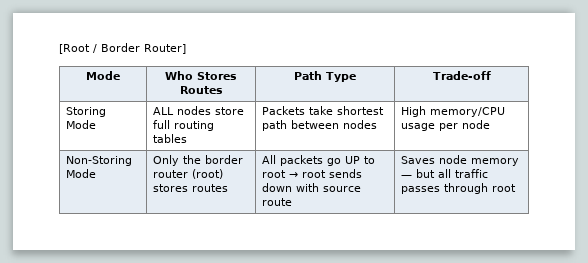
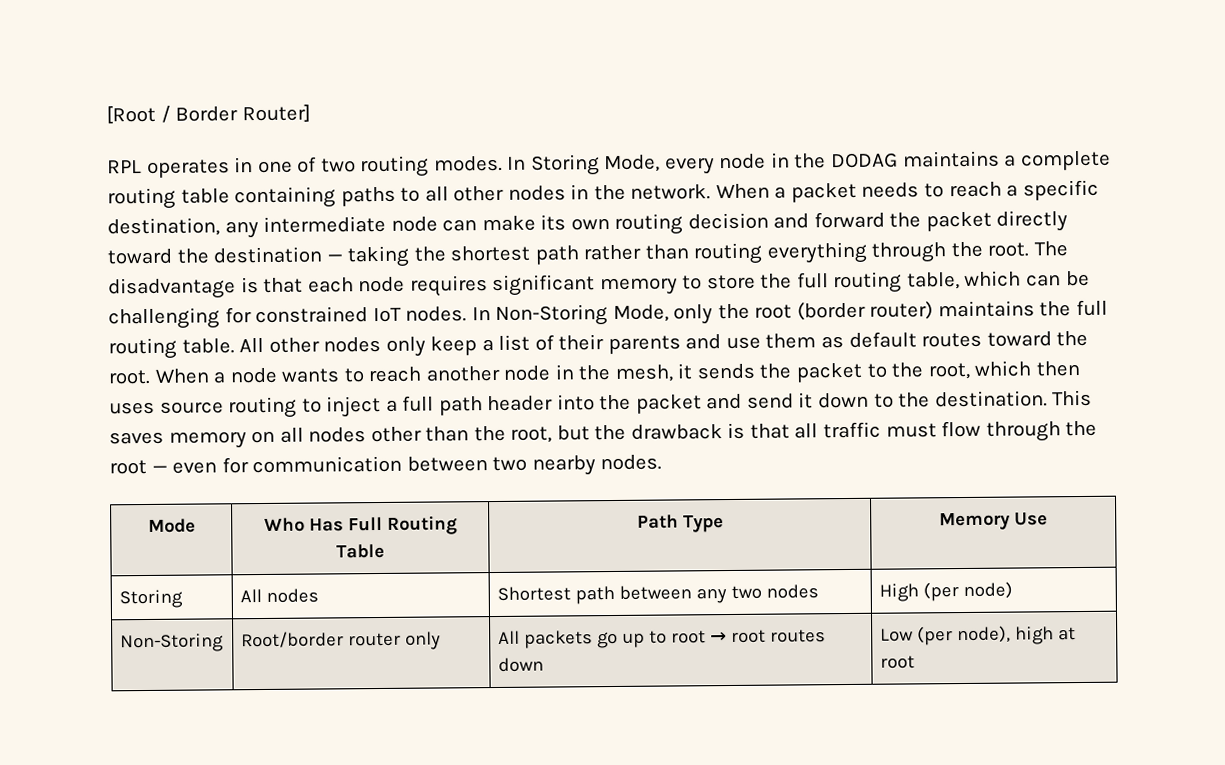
- Mode | Who Stores Routes | Path Type | Trade-off
- Storing Mode | ALL nodes store full routing tables | Packets take shortest path between nodes | High memory/CPU usage per node
- Non-Storing Mode | Only the border router (root) stores routes | All packets go UP to root → root sends down with source route | Saves node memory — but all traffic passes through root
+ RPL operates in one of two routing modes. In Storing Mode, every node in the DODAG maintains a complete routing table containing paths to all other nodes in the network. When a packet needs to reach a specific destination, any intermediate node can make its own routing decision and forward the packet directly toward the destination — taking the shortest path rather than routing everything through the root. The disadvantage is that each node requires significant memory to store the full routing table, which can be challenging for constrained IoT nodes. In Non-Storing Mode, only the root (border router) maintains the full routing table. All other nodes only keep a list of their parents and use them as default routes toward the root. When a node wants to reach another node in the mesh, it sends the packet to the root, which then uses source routing to inject a full path header into the packet and send it down to the destination. This saves memory on all nodes other than the root, but the drawback is that all traffic must flow through the root — even for communication between two nearby nodes.
+ Mode | Who Has Full Routing Table | Path Type | Memory Use
+ Storing | All nodes | Shortest path between any two nodes | High (per node)
+ Non-Storing | Root/border router only | All packets go up to root → root routes down | Low (per node), high at root

